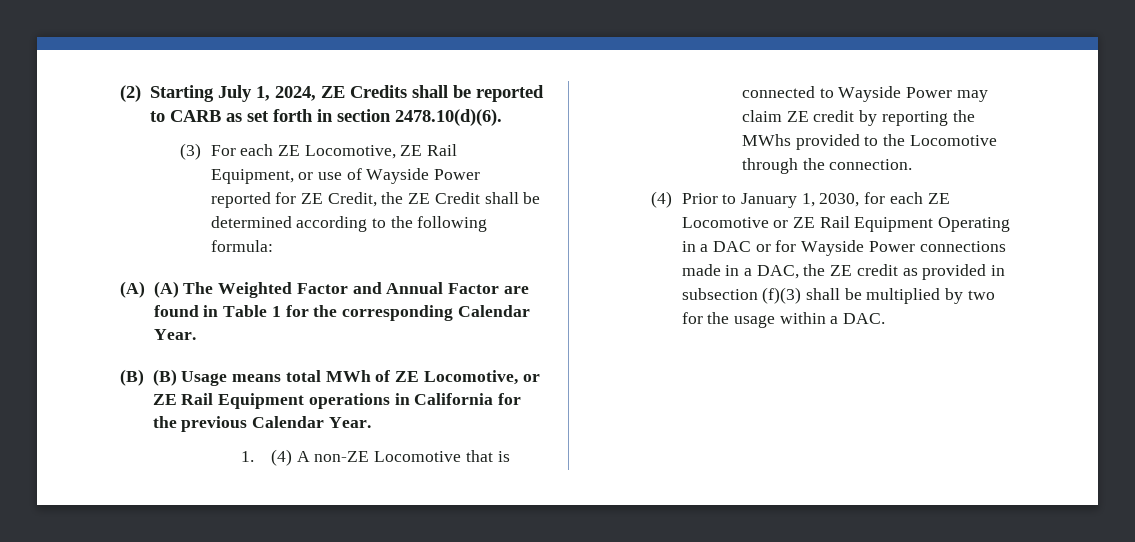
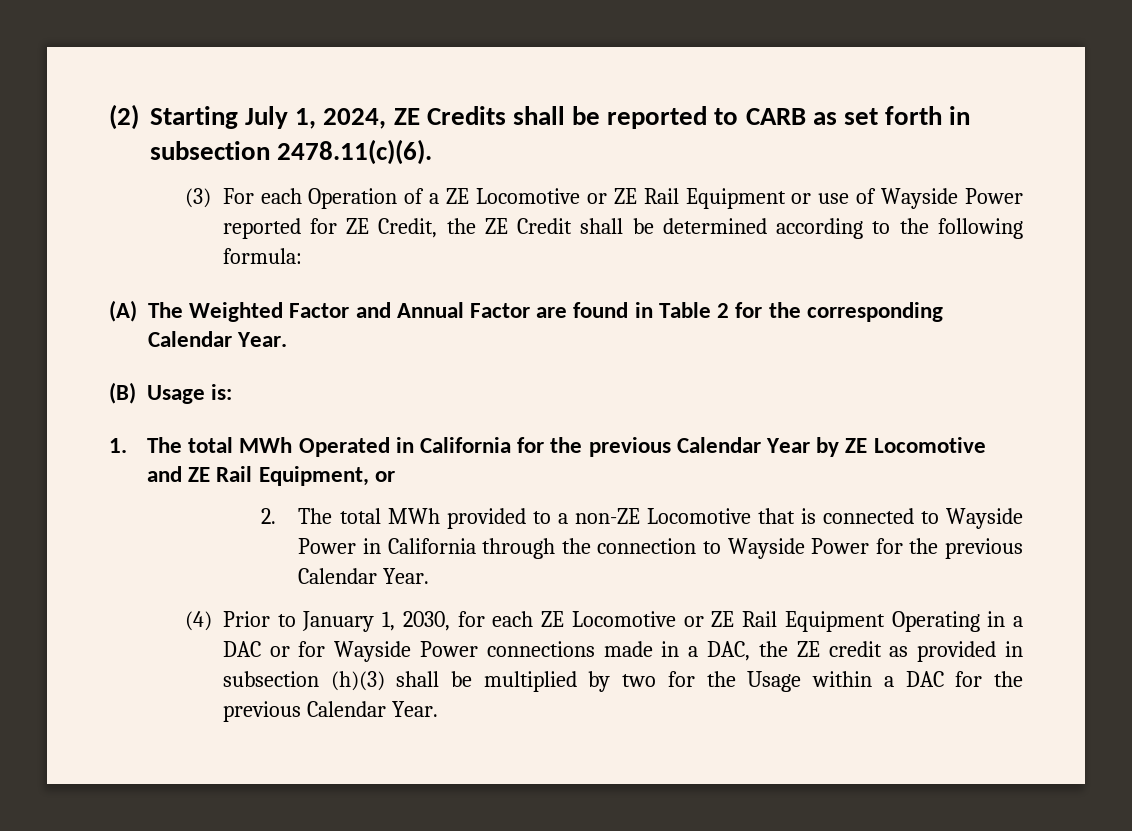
- (2) Starting July 1, 2024, ZE Credits shall be reported to CARB as set forth in section 2478.10(d)(6).
+ (2) Starting July 1, 2024, ZE Credits shall be reported to CARB as set forth in subsection 2478.11(c)(6).
- (3) For each ZE Locomotive, ZE Rail Equipment, or use of Wayside Power reported for ZE Credit, the ZE Credit shall be determined according to the following formula:
+ (3) For each Operation of a ZE Locomotive or ZE Rail Equipment or use of Wayside Power reported for ZE Credit, the ZE Credit shall be determined according to the following formula:
- (A) (A) The Weighted Factor and Annual Factor are found in Table 1 for the corresponding Calendar Year.
+ (A) The Weighted Factor and Annual Factor are found in Table 2 for the corresponding Calendar Year.
- (B) (B) Usage means total MWh of ZE Locomotive, or ZE Rail Equipment operations in California for the previous Calendar Year.
- 1. (4) A non-ZE Locomotive that is connected to Wayside Power may claim ZE credit by reporting the MWhs provided to the Locomotive through the connection.
+ (B) Usage is:
+ 1. The total MWh Operated in California for the previous Calendar Year by ZE Locomotive and ZE Rail Equipment, or
+ 2. The total MWh provided to a non-ZE Locomotive that is connected to Wayside Power in California through the connection to Wayside Power for the previous Calendar Year.
- (4) Prior to January 1, 2030, for each ZE Locomotive or ZE Rail Equipment Operating in a DAC or for Wayside Power connections made in a DAC, the ZE credit as provided in subsection (f)(3) shall be multiplied by two for the usage within a DAC.
+ (4) Prior to January 1, 2030, for each ZE Locomotive or ZE Rail Equipment Operating in a DAC or for Wayside Power connections made in a DAC, the ZE credit as provided in subsection (h)(3) shall be multiplied by two for the Usage within a DAC for the previous Calendar Year.

